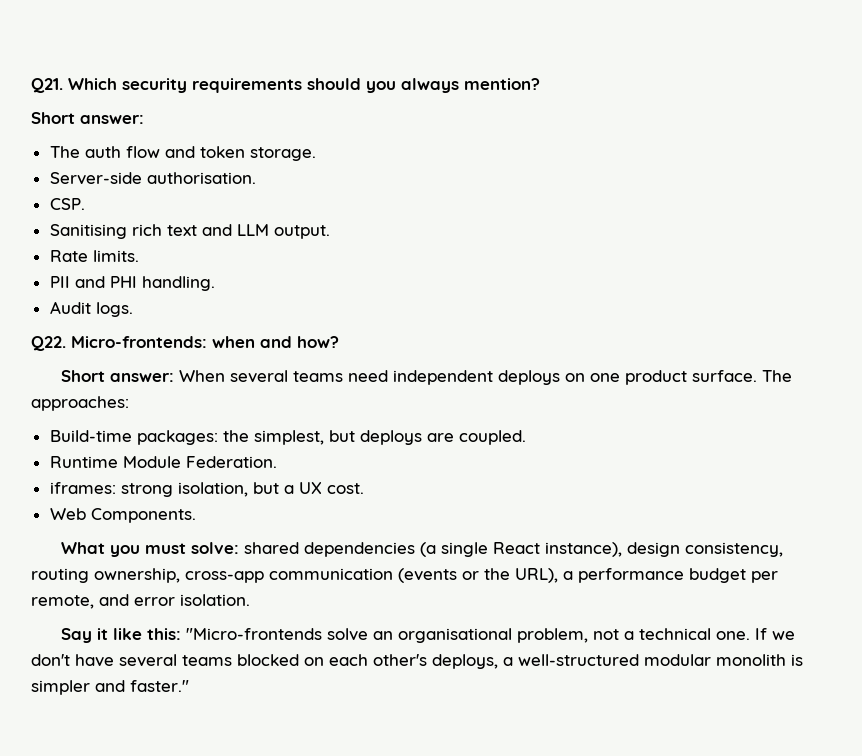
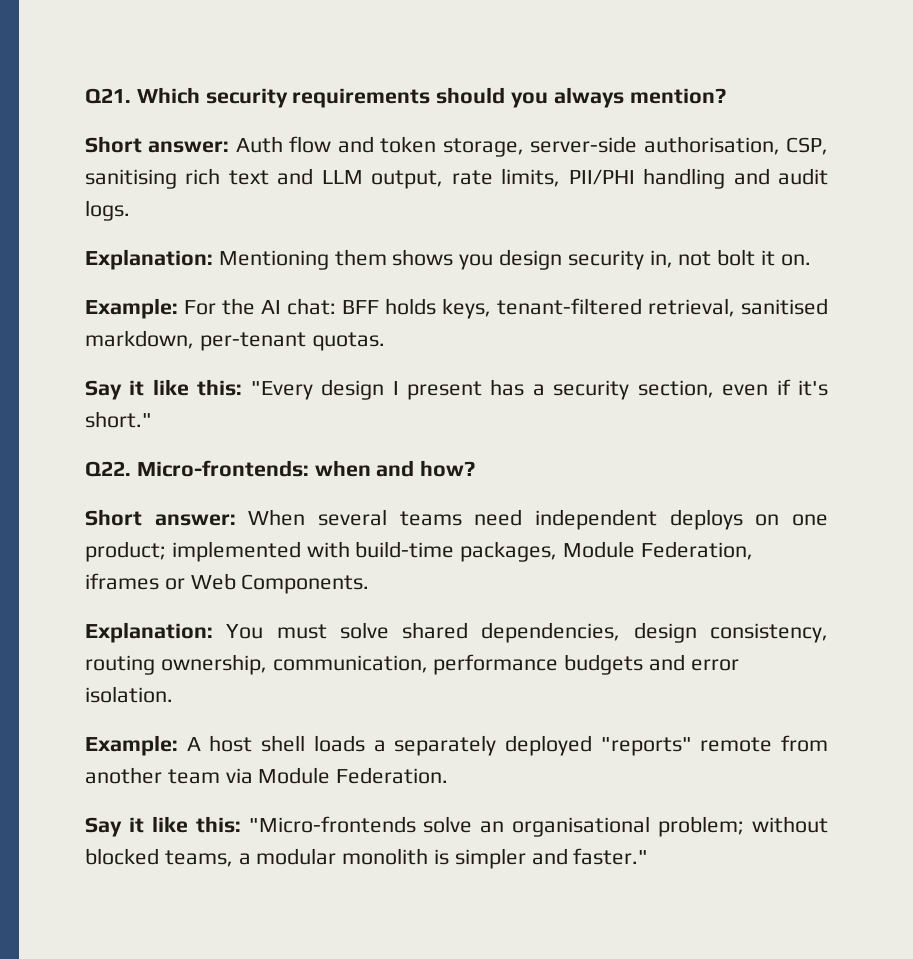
  Q21. Which security requirements should you always mention?
- Short answer:
- The auth flow and token storage.
- Server-side authorisation.
- CSP.
- Sanitising rich text and LLM output.
- Rate limits.
- PII and PHI handling.
- Audit logs.
+ Short answer: Auth flow and token storage, server-side authorisation, CSP, sanitising rich text and LLM output, rate limits, PII/PHI handling and audit logs.
+ Explanation: Mentioning them shows you design security in, not bolt it on.
+ Example: For the AI chat: BFF holds keys, tenant-filtered retrieval, sanitised markdown, per-tenant quotas.
+ Say it like this: "Every design I present has a security section, even if it's short."
- Short answer: When several teams need independent deploys on one product surface. The approaches:
- Build-time packages: the simplest, but deploys are coupled.
- Runtime Module Federation.
- iframes: strong isolation, but a UX cost.
- Web Components.
- What you must solve: shared dependencies (a single React instance), design consistency, routing ownership, cross-app communication (events or the URL), a performance budget per remote, and error isolation.
+ Short answer: When several teams need independent deploys on one product; implemented with build-time packages, Module Federation, iframes or Web Components.
+ Explanation: You must solve shared dependencies, design consistency, routing ownership, communication, performance budgets and error isolation.
+ Example: A host shell loads a separately deployed "reports" remote from another team via Module Federation.
- Say it like this: "Micro-frontends solve an organisational problem, not a technical one. If we don't have several teams blocked on each other's deploys, a well-structured modular monolith is simpler and faster."
+ Say it like this: "Micro-frontends solve an organisational problem; without blocked teams, a modular monolith is simpler and faster."

